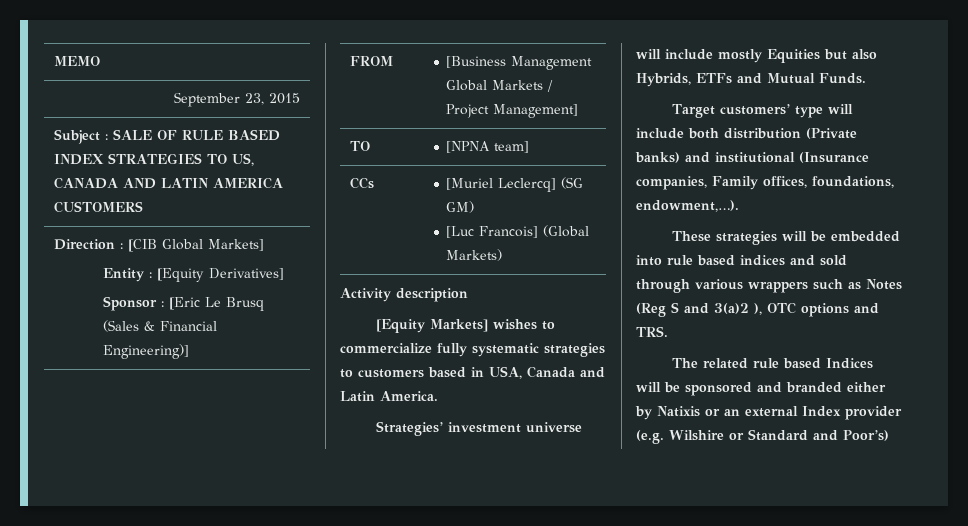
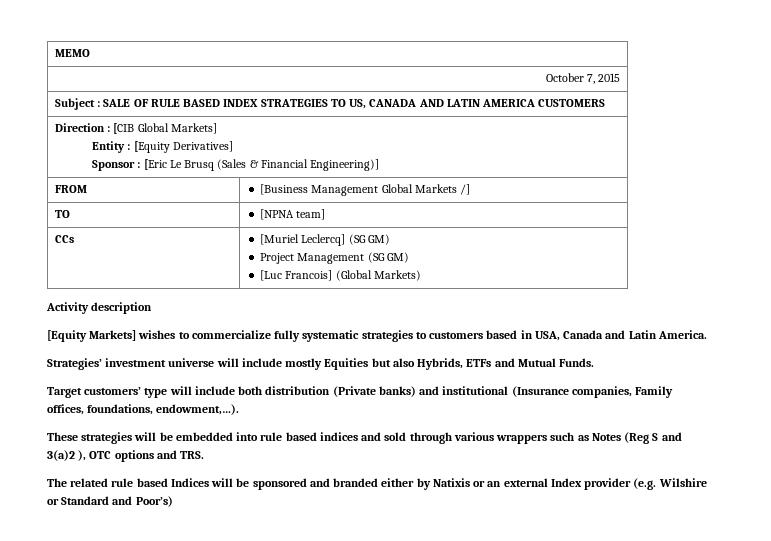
- September 23, 2015
+ October 7, 2015
- FROM | [Business Management Global Markets / Project Management]
+ FROM | [Business Management Global Markets /]
  CCs | [Muriel Leclercq] (SG GM)
+ Project Management (SG GM)

